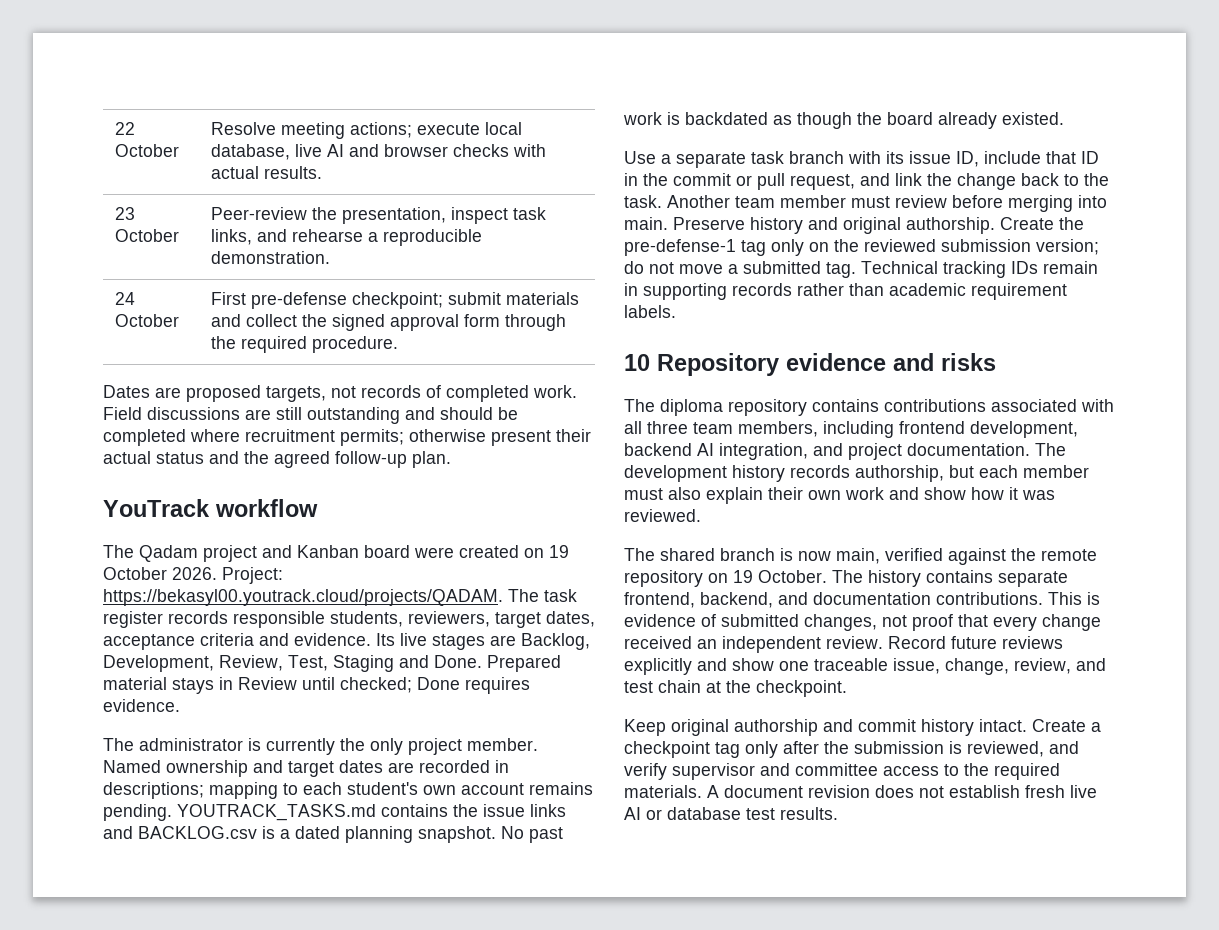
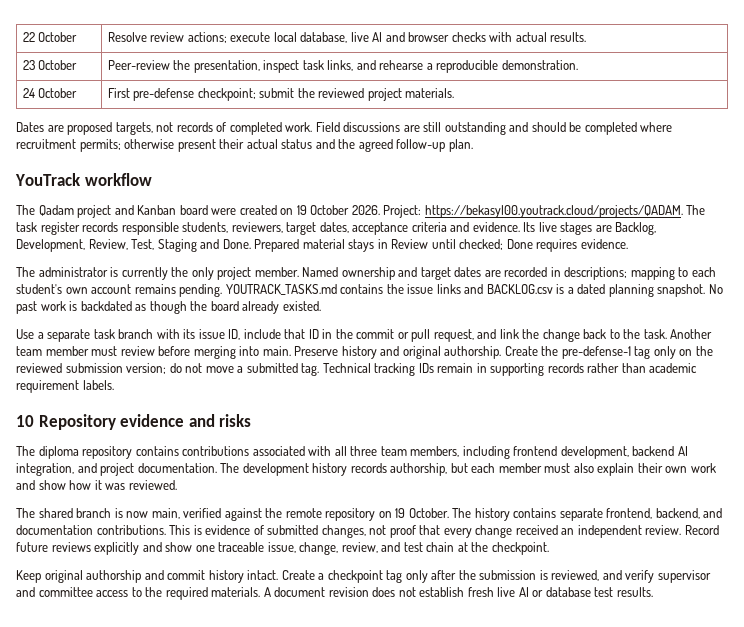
- 22 October | Resolve meeting actions; execute local database, live AI and browser checks with actual results.
+ 22 October | Resolve review actions; execute local database, live AI and browser checks with actual results.
- 24 October | First pre-defense checkpoint; submit materials and collect the signed approval form through the required procedure.
+ 24 October | First pre-defense checkpoint; submit the reviewed project materials.

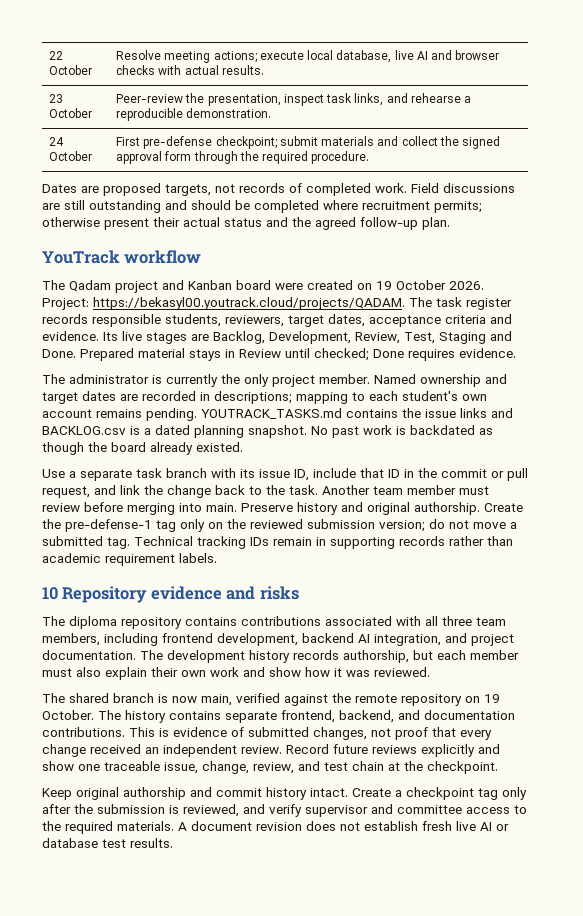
- 22 October | Resolve review actions; execute local database, live AI and browser checks with actual results.
+ 22 October | Resolve meeting actions; execute local database, live AI and browser checks with actual results.
- 24 October | First pre-defense checkpoint; submit the reviewed project materials.
+ 24 October | First pre-defense checkpoint; submit materials and collect the signed approval form through the required procedure.

